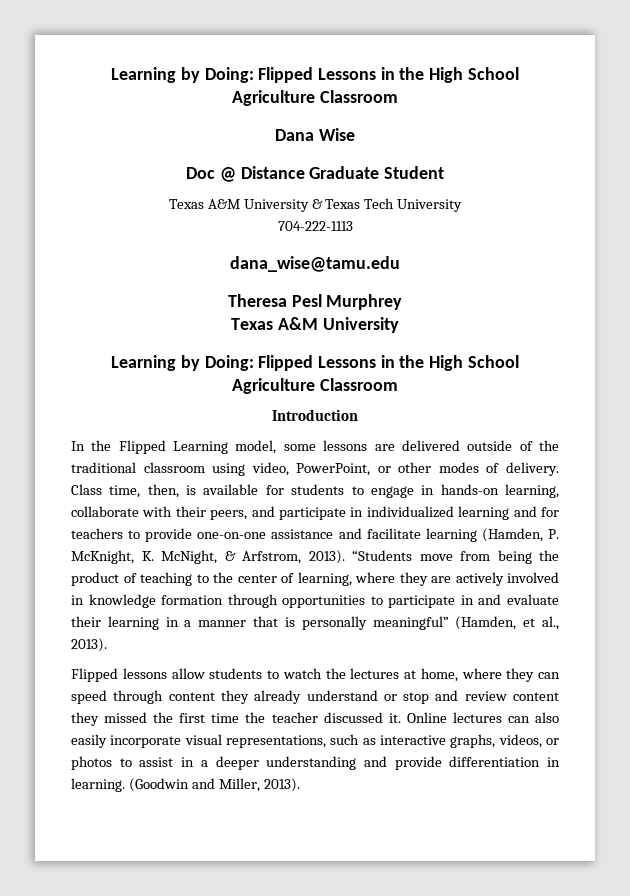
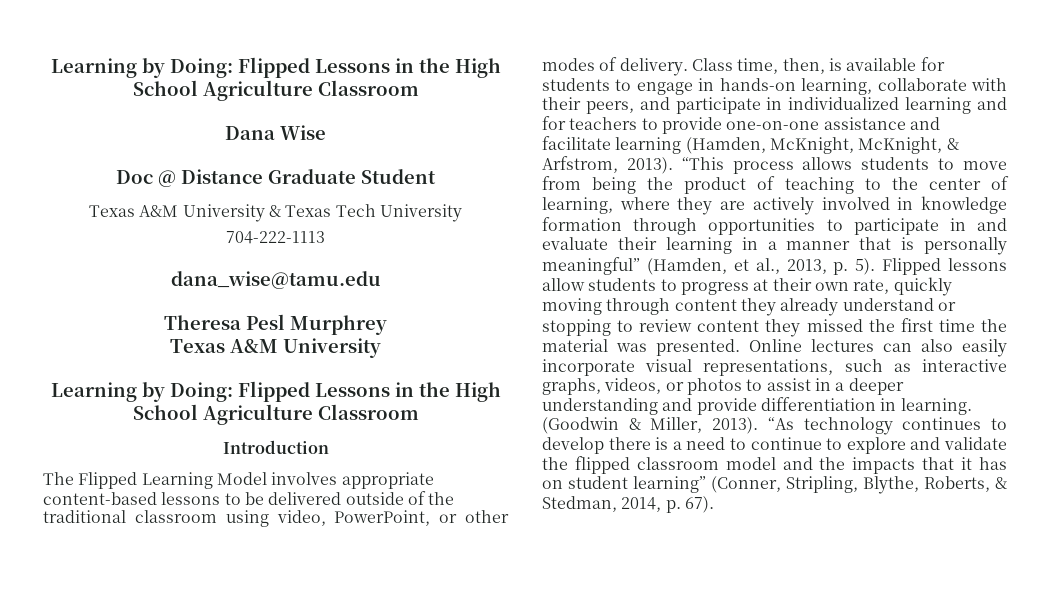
- In the Flipped Learning model, some lessons are delivered outside of the traditional classroom using video, PowerPoint, or other modes of delivery.
+ The Flipped Learning Model involves appropriate content-based lessons to be delivered outside of the traditional classroom using video, PowerPoint, or other modes of delivery.
- Class time, then, is available for students to engage in hands-on learning, collaborate with their peers, and participate in individualized learning and for teachers to provide one-on-one assistance and facilitate learning (Hamden, P. McKnight, K. McNight, & Arfstrom, 2013). “Students move from being the product of teaching to the center of learning, where they are actively involved in knowledge formation through opportunities to participate in and evaluate their learning in a manner that is personally meaningful” (Hamden, et al., 2013).
- Flipped lessons allow students to watch the lectures at home, where they can speed through content they already understand or stop and review content they missed the first time the teacher discussed it.
+ Class time, then, is available for students to engage in hands-on learning, collaborate with their peers, and participate in individualized learning and for teachers to provide one-on-one assistance and facilitate learning (Hamden, McKnight, McKnight, & Arfstrom, 2013). “This process allows students to move from being the product of teaching to the center of learning, where they are actively involved in knowledge formation through opportunities to participate in and evaluate their learning in a manner that is personally meaningful” (Hamden, et al., 2013, p. 5). Flipped lessons allow students to progress at their own rate, quickly moving through content they already understand or stopping to review content they missed the first time the material was presented.
- (Goodwin and Miller, 2013).
+ (Goodwin & Miller, 2013).
+ “As technology continues to develop there is a need to continue to explore and validate the flipped classroom model and the impacts that it has on student learning” (Conner, Stripling, Blythe, Roberts, & Stedman, 2014, p. 67).

